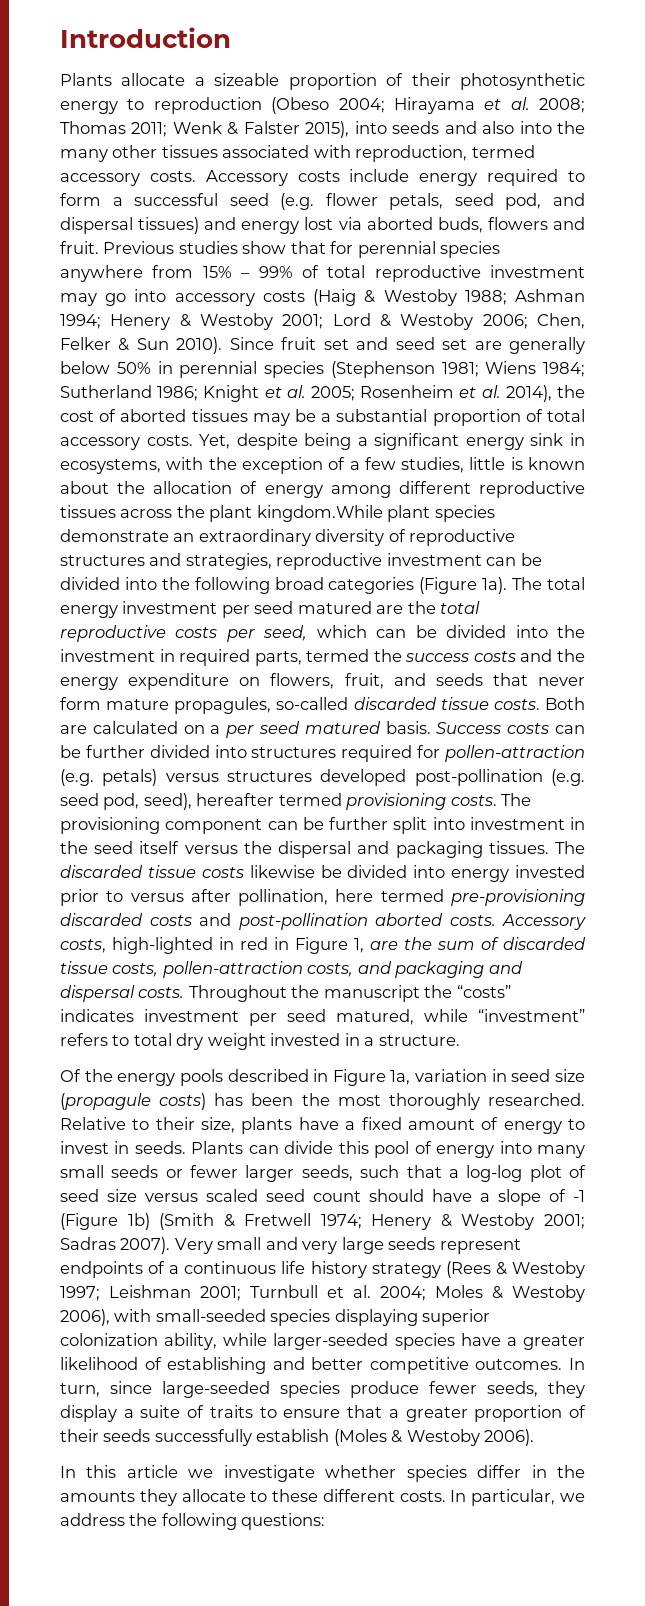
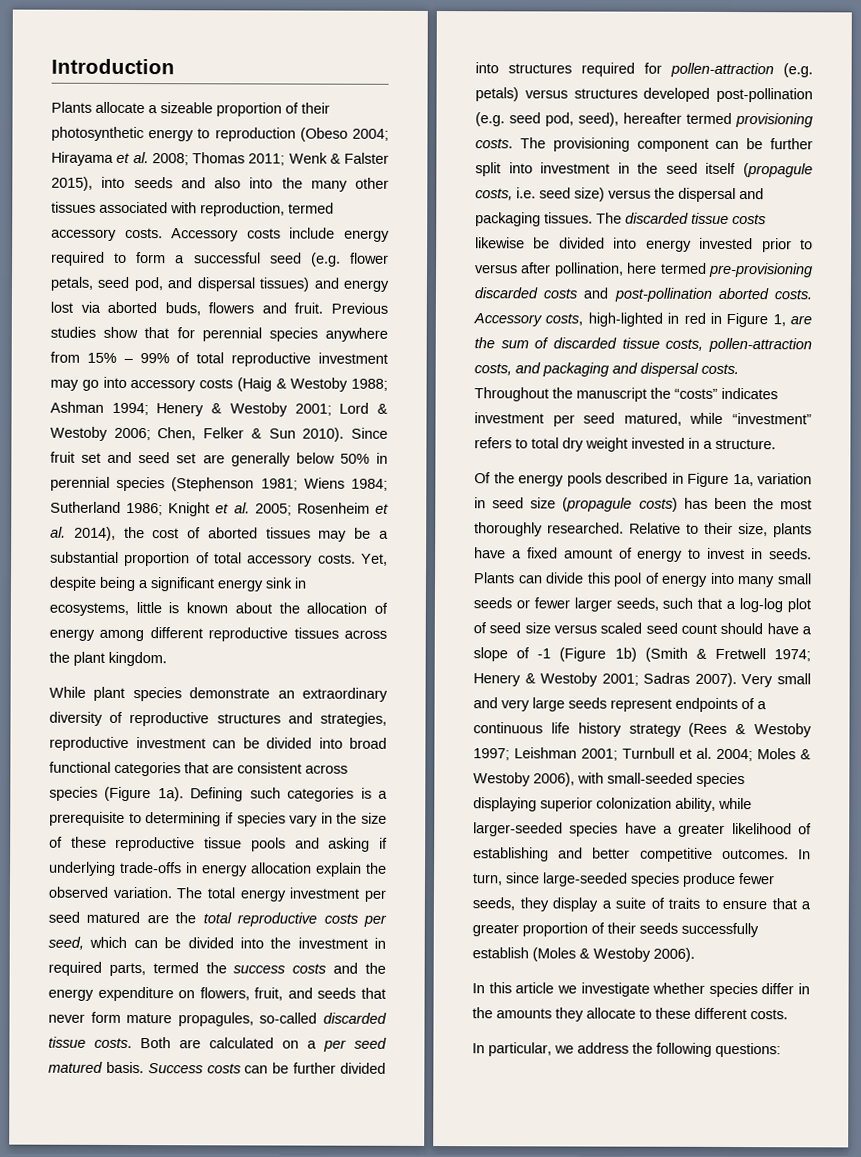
- Yet, despite being a significant energy sink in ecosystems, with the exception of a few studies, little is known about the allocation of energy among different reproductive tissues across the plant kingdom.While plant species demonstrate an extraordinary diversity of reproductive structures and strategies, reproductive investment can be divided into the following broad categories (Figure 1a).
+ Yet, despite being a significant energy sink in ecosystems, little is known about the allocation of energy among different reproductive tissues across the plant kingdom.
+ While plant species demonstrate an extraordinary diversity of reproductive structures and strategies, reproductive investment can be divided into broad functional categories that are consistent across species (Figure 1a). Defining such categories is a prerequisite to determining if species vary in the size of these reproductive tissue pools and asking if underlying trade-offs in energy allocation explain the observed variation.
- The provisioning component can be further split into investment in the seed itself versus the dispersal and packaging tissues.
+ The provisioning component can be further split into investment in the seed itself (propagule costs, i.e. seed size) versus the dispersal and packaging tissues.
- In this article we investigate whether species differ in the amounts they allocate to these different costs. In particular, we address the following questions:
+ In this article we investigate whether species differ in the amounts they allocate to these different costs.
+ In particular, we address the following questions:

